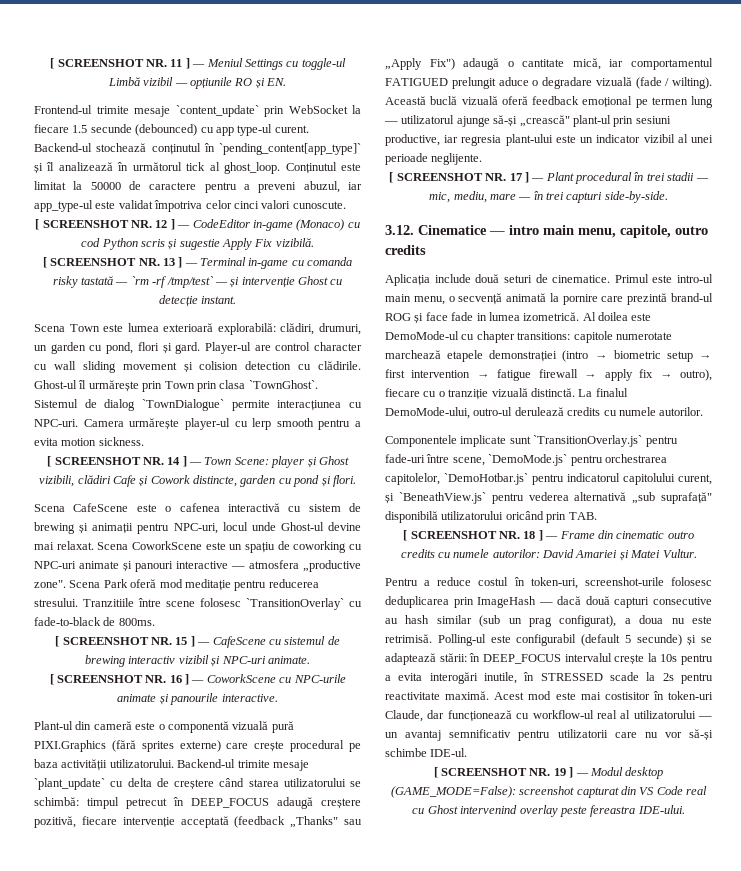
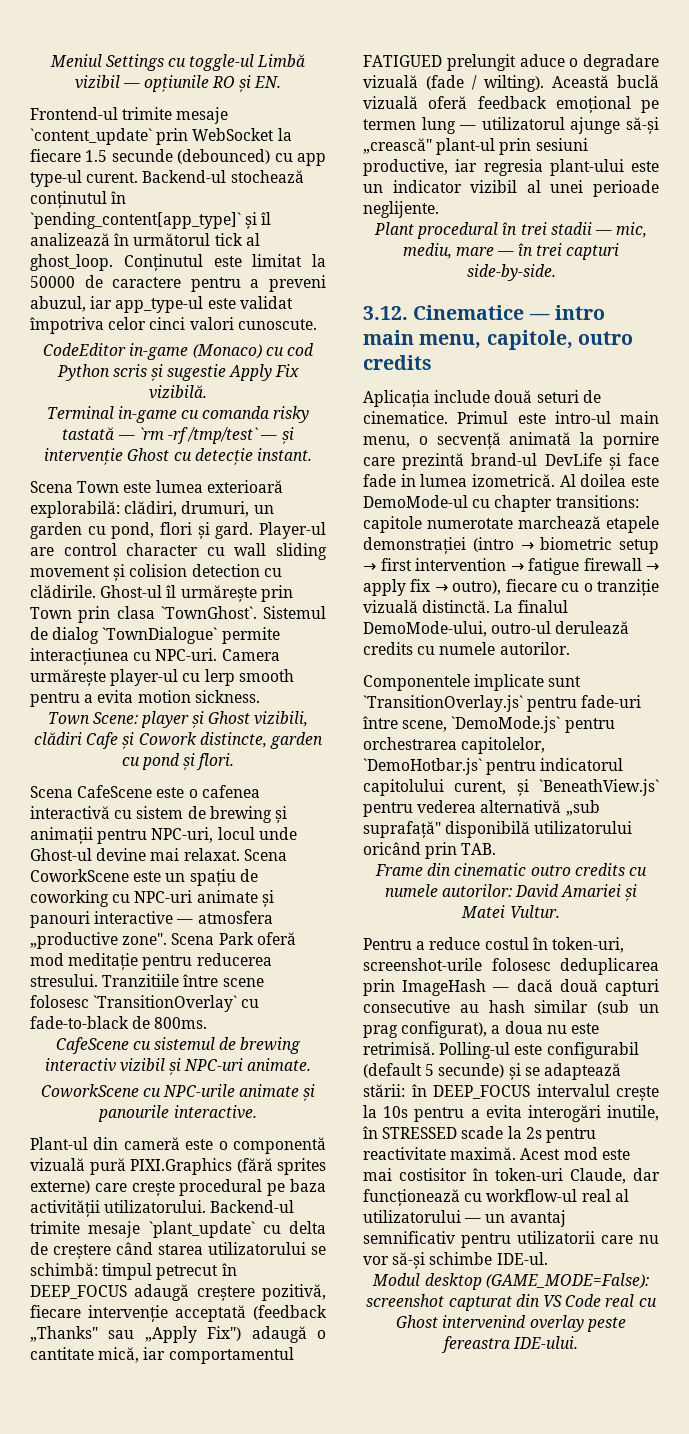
- [ SCREENSHOT NR. 11 ] — Meniul Settings cu toggle-ul Limbă vizibil — opțiunile RO și EN.
+ Meniul Settings cu toggle-ul Limbă vizibil — opțiunile RO și EN.
- [ SCREENSHOT NR. 12 ] — CodeEditor in-game (Monaco) cu cod Python scris și sugestie Apply Fix vizibilă.
+ CodeEditor in-game (Monaco) cu cod Python scris și sugestie Apply Fix vizibilă.
- [ SCREENSHOT NR. 13 ] — Terminal in-game cu comanda risky tastată — `rm -rf /tmp/test` — și intervenție Ghost cu detecție instant.
+ Terminal in-game cu comanda risky tastată — `rm -rf /tmp/test` — și intervenție Ghost cu detecție instant.
- [ SCREENSHOT NR. 14 ] — Town Scene: player și Ghost vizibili, clădiri Cafe și Cowork distincte, garden cu pond și flori.
+ Town Scene: player și Ghost vizibili, clădiri Cafe și Cowork distincte, garden cu pond și flori.
- [ SCREENSHOT NR. 15 ] — CafeScene cu sistemul de brewing interactiv vizibil și NPC-uri animate.
+ CafeScene cu sistemul de brewing interactiv vizibil și NPC-uri animate.
- [ SCREENSHOT NR. 16 ] — CoworkScene cu NPC-urile animate și panourile interactive.
+ CoworkScene cu NPC-urile animate și panourile interactive.
- [ SCREENSHOT NR. 17 ] — Plant procedural în trei stadii — mic, mediu, mare — în trei capturi side-by-side.
+ Plant procedural în trei stadii — mic, mediu, mare — în trei capturi side-by-side.
- Primul este intro-ul main menu, o secvență animată la pornire care prezintă brand-ul ROG și face fade in lumea izometrică.
+ Primul este intro-ul main menu, o secvență animată la pornire care prezintă brand-ul DevLife și face fade in lumea izometrică.
- [ SCREENSHOT NR. 18 ] — Frame din cinematic outro credits cu numele autorilor: David Amariei și Matei Vultur.
+ Frame din cinematic outro credits cu numele autorilor: David Amariei și Matei Vultur.
- [ SCREENSHOT NR. 19 ] — Modul desktop (GAME_MODE=False): screenshot capturat din VS Code real cu Ghost intervenind overlay peste fereastra IDE-ului.
+ Modul desktop (GAME_MODE=False): screenshot capturat din VS Code real cu Ghost intervenind overlay peste fereastra IDE-ului.

